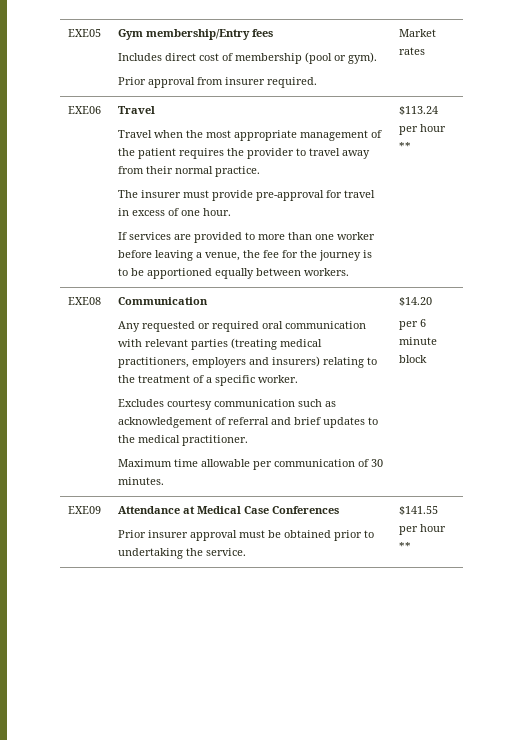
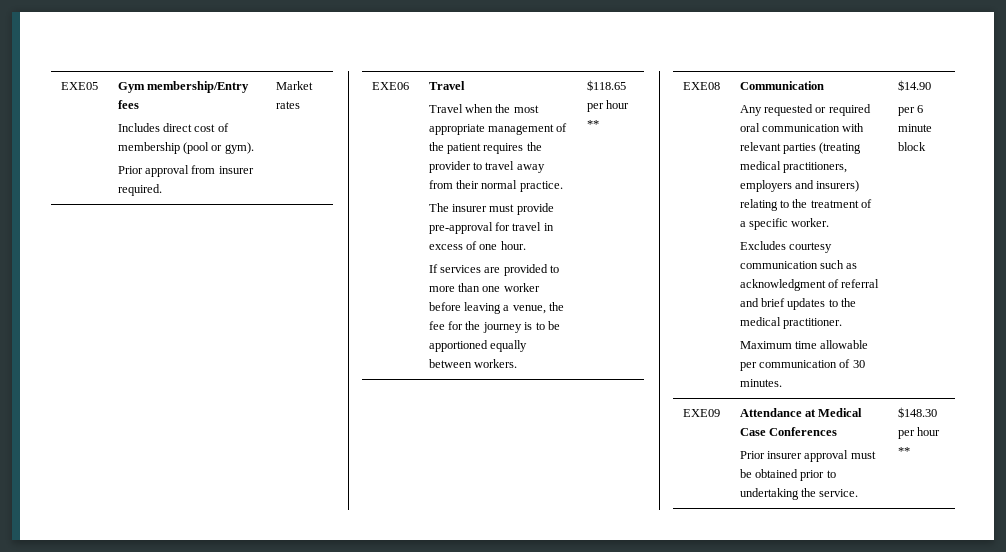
- $113.24 per hour **
+ $118.65 per hour **
- Excludes courtesy communication such as acknowledgement of referral and brief updates to the medical practitioner.
+ Excludes courtesy communication such as acknowledgment of referral and brief updates to the medical practitioner.
- $14.20
+ $14.90
  EXE09 | Attendance at Medical Case Conferences
- Prior insurer approval must be obtained prior to undertaking the service. | $141.55 per hour **
+ Prior insurer approval must be obtained prior to undertaking the service. | $148.30 per hour **

